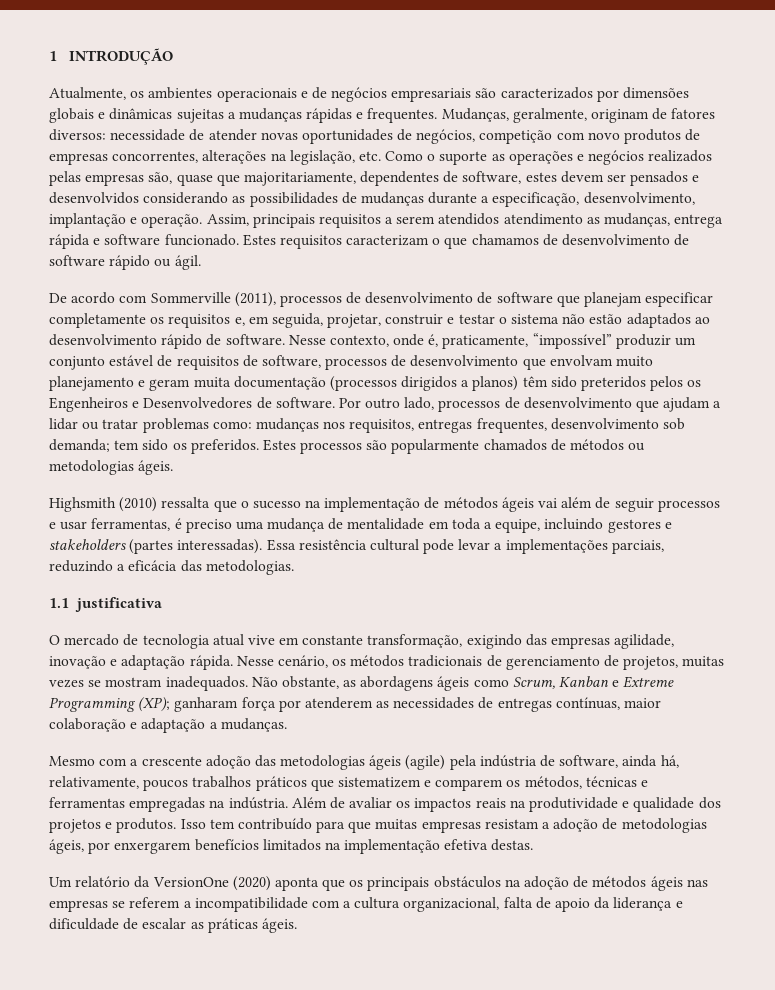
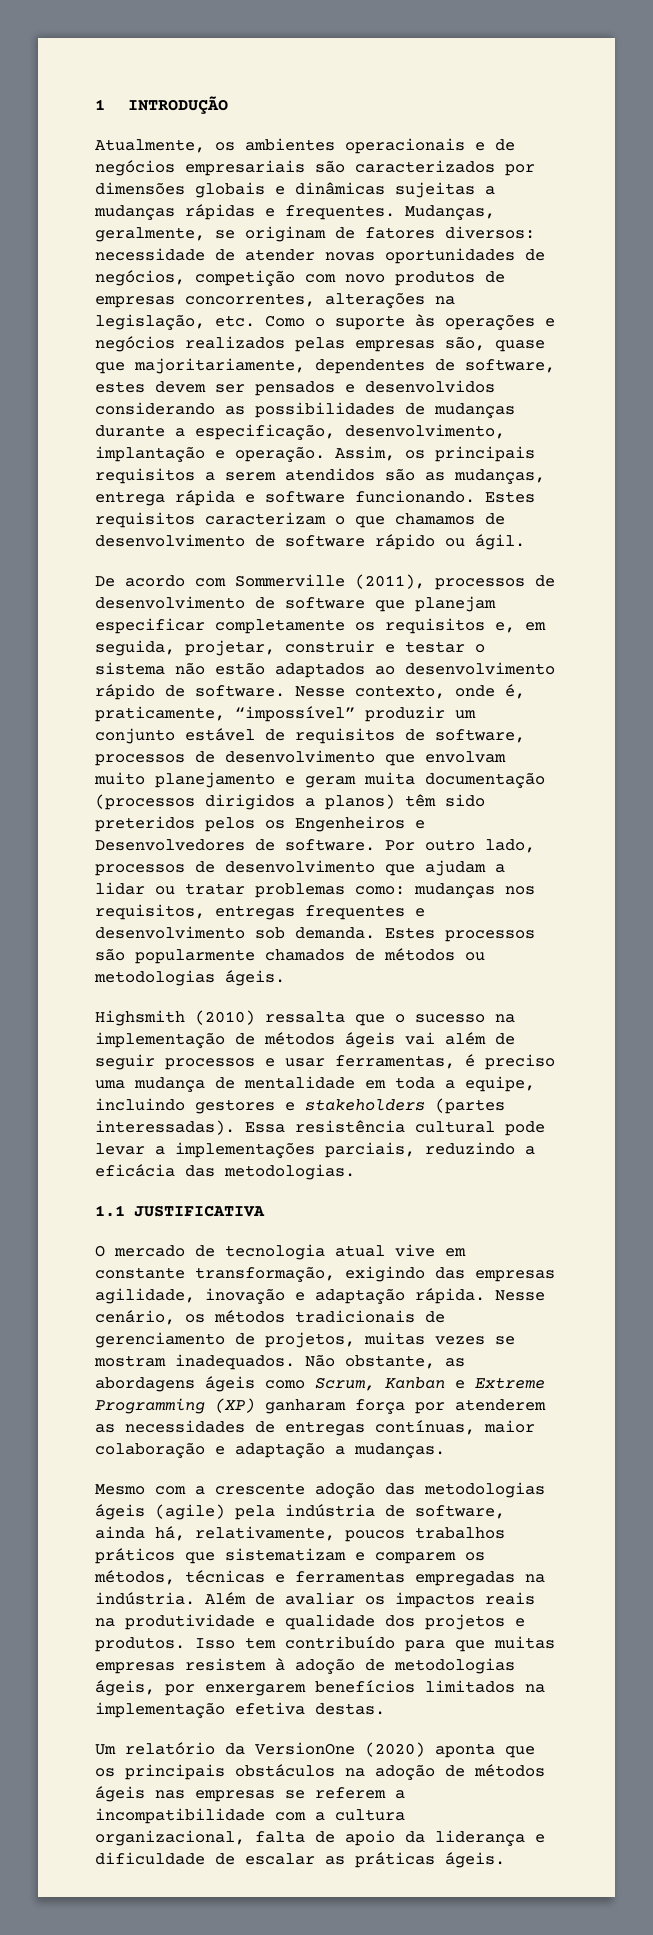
- Mudanças, geralmente, originam de fatores diversos: necessidade de atender novas oportunidades de negócios, competição com novo produtos de empresas concorrentes, alterações na legislação, etc. Como o suporte as operações e negócios realizados pelas empresas são, quase que majoritariamente, dependentes de software, estes devem ser pensados e desenvolvidos considerando as possibilidades de mudanças durante a especificação, desenvolvimento, implantação e operação.
+ Mudanças, geralmente, se originam de fatores diversos: necessidade de atender novas oportunidades de negócios, competição com novo produtos de empresas concorrentes, alterações na legislação, etc. Como o suporte às operações e negócios realizados pelas empresas são, quase que majoritariamente, dependentes de software, estes devem ser pensados e desenvolvidos considerando as possibilidades de mudanças durante a especificação, desenvolvimento, implantação e operação.
- Assim, principais requisitos a serem atendidos atendimento as mudanças, entrega rápida e software funcionado.
+ Assim, os principais requisitos a serem atendidos são as mudanças, entrega rápida e software funcionando.
- Por outro lado, processos de desenvolvimento que ajudam a lidar ou tratar problemas como: mudanças nos requisitos, entregas frequentes, desenvolvimento sob demanda; tem sido os preferidos.
+ Por outro lado, processos de desenvolvimento que ajudam a lidar ou tratar problemas como: mudanças nos requisitos, entregas frequentes e desenvolvimento sob demanda.
- 1.1 justificativa
+ 1.1 JUSTIFICATIVA
- Não obstante, as abordagens ágeis como Scrum, Kanban e Extreme Programming (XP); ganharam força por atenderem as necessidades de entregas contínuas, maior colaboração e adaptação a mudanças.
+ Não obstante, as abordagens ágeis como Scrum, Kanban e Extreme Programming (XP) ganharam força por atenderem as necessidades de entregas contínuas, maior colaboração e adaptação a mudanças.
- Mesmo com a crescente adoção das metodologias ágeis (agile) pela indústria de software, ainda há, relativamente, poucos trabalhos práticos que sistematizem e comparem os métodos, técnicas e ferramentas empregadas na indústria.
+ Mesmo com a crescente adoção das metodologias ágeis (agile) pela indústria de software, ainda há, relativamente, poucos trabalhos práticos que sistematizam e comparem os métodos, técnicas e ferramentas empregadas na indústria.
- Isso tem contribuído para que muitas empresas resistam a adoção de metodologias ágeis, por enxergarem benefícios limitados na implementação efetiva destas.
+ Isso tem contribuído para que muitas empresas resistem à adoção de metodologias ágeis, por enxergarem benefícios limitados na implementação efetiva destas.

